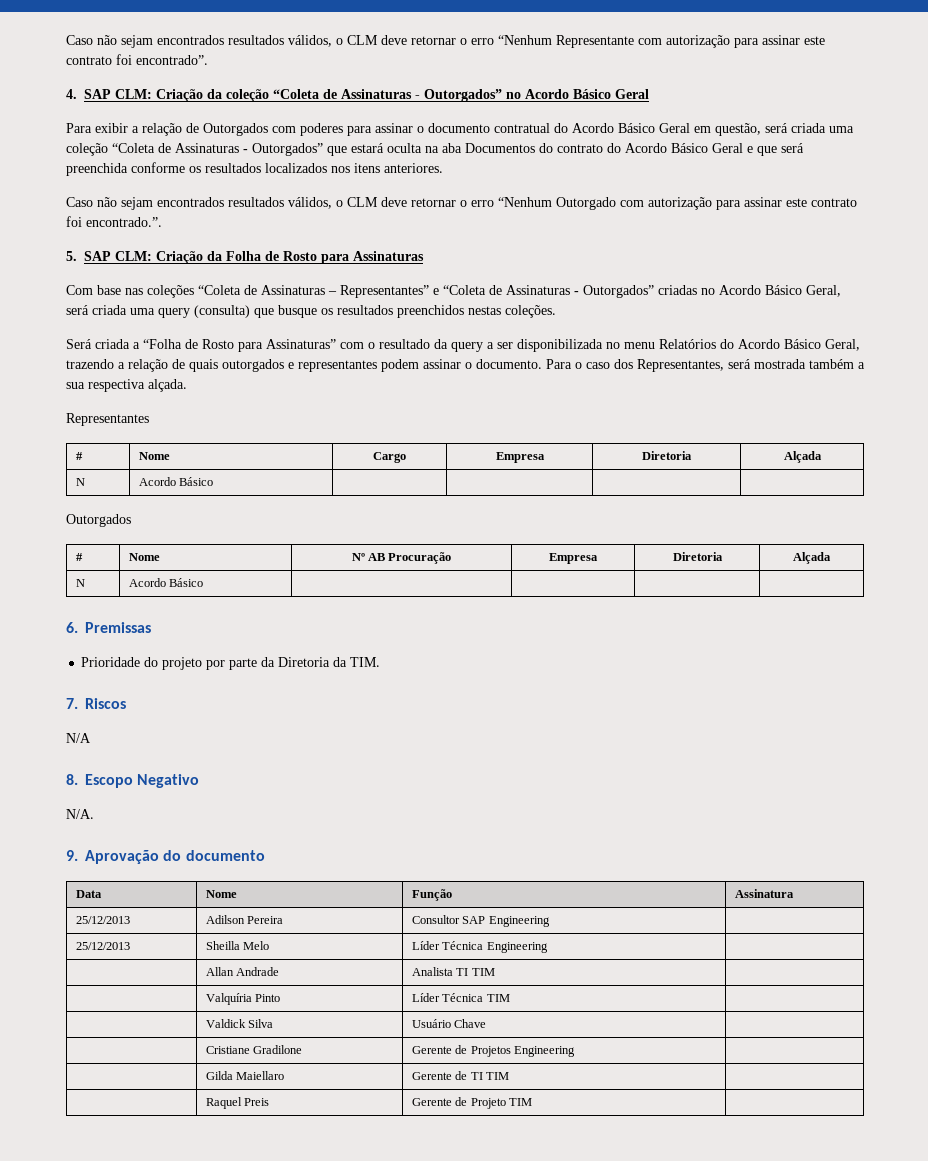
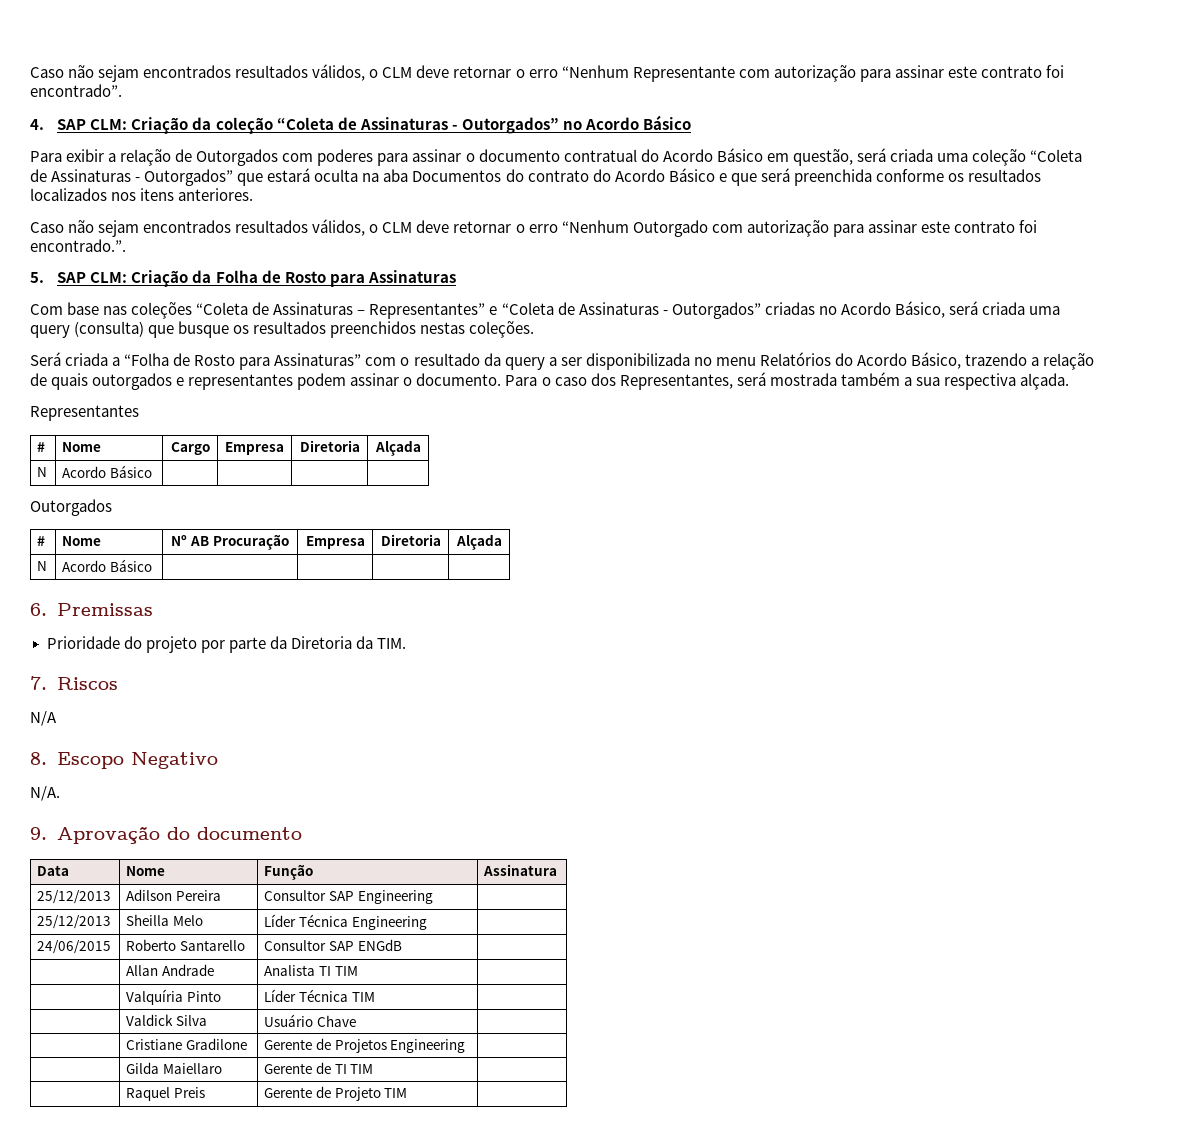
- 4. SAP CLM: Criação da coleção “Coleta de Assinaturas - Outorgados” no Acordo Básico Geral
+ 4. SAP CLM: Criação da coleção “Coleta de Assinaturas - Outorgados” no Acordo Básico
- Para exibir a relação de Outorgados com poderes para assinar o documento contratual do Acordo Básico Geral em questão, será criada uma coleção “Coleta de Assinaturas - Outorgados” que estará oculta na aba Documentos do contrato do Acordo Básico Geral e que será preenchida conforme os resultados localizados nos itens anteriores.
+ Para exibir a relação de Outorgados com poderes para assinar o documento contratual do Acordo Básico em questão, será criada uma coleção “Coleta de Assinaturas - Outorgados” que estará oculta na aba Documentos do contrato do Acordo Básico e que será preenchida conforme os resultados localizados nos itens anteriores.
- Com base nas coleções “Coleta de Assinaturas – Representantes” e “Coleta de Assinaturas - Outorgados” criadas no Acordo Básico Geral, será criada uma query (consulta) que busque os resultados preenchidos nestas coleções.
+ Com base nas coleções “Coleta de Assinaturas – Representantes” e “Coleta de Assinaturas - Outorgados” criadas no Acordo Básico, será criada uma query (consulta) que busque os resultados preenchidos nestas coleções.
- Será criada a “Folha de Rosto para Assinaturas” com o resultado da query a ser disponibilizada no menu Relatórios do Acordo Básico Geral, trazendo a relação de quais outorgados e representantes podem assinar o documento.
+ Será criada a “Folha de Rosto para Assinaturas” com o resultado da query a ser disponibilizada no menu Relatórios do Acordo Básico, trazendo a relação de quais outorgados e representantes podem assinar o documento.
+ 24/06/2015 | Roberto Santarello | Consultor SAP ENGdB |

